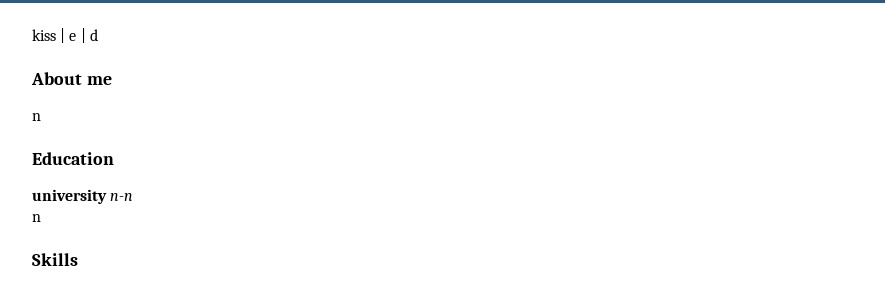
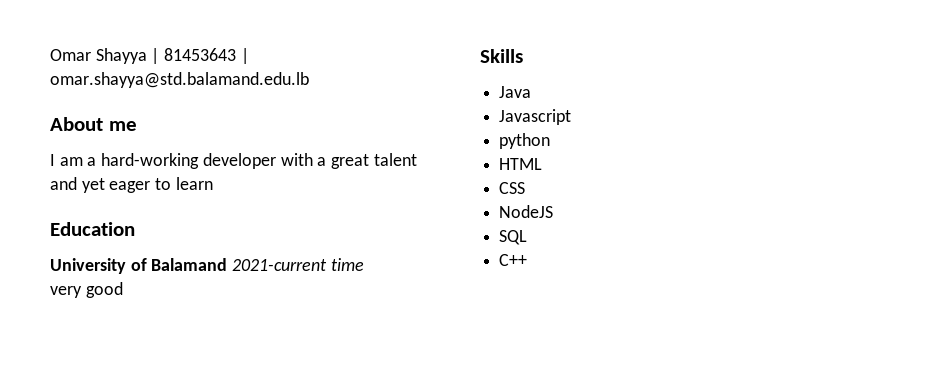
- kiss | e | d
+ Omar Shayya | 81453643 | omar.shayya@std.balamand.edu.lb
  About me
- n
+ I am a hard-working developer with a great talent and yet eager to learn
  Education
- university n-n
- n
+ University of Balamand 2021-current time
+ very good
  Skills
+ Java
+ Javascript
+ python
+ HTML
+ CSS
+ NodeJS
+ SQL
+ C++

